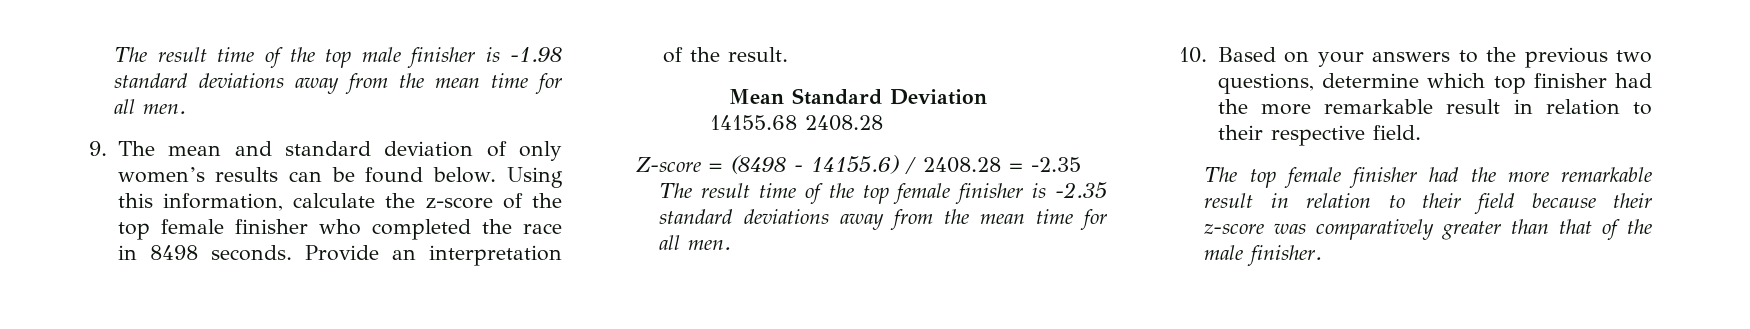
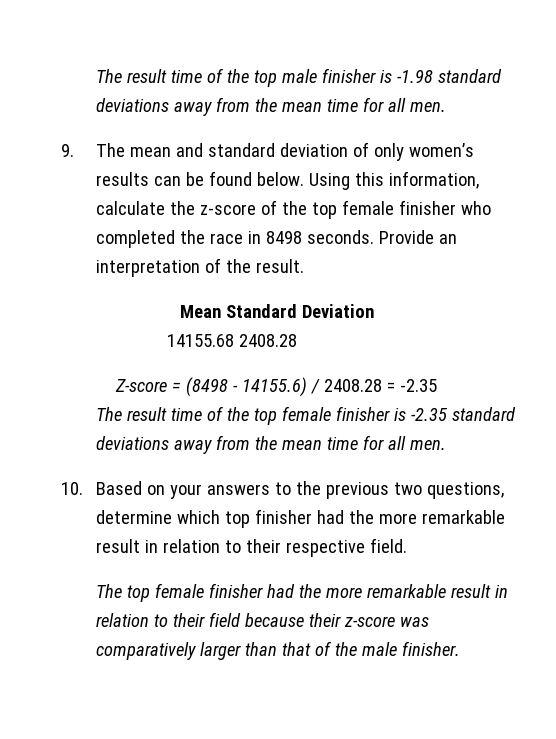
- The top female finisher had the more remarkable result in relation to their field because their z-score was comparatively greater than that of the male finisher.
+ The top female finisher had the more remarkable result in relation to their field because their z-score was comparatively larger than that of the male finisher.

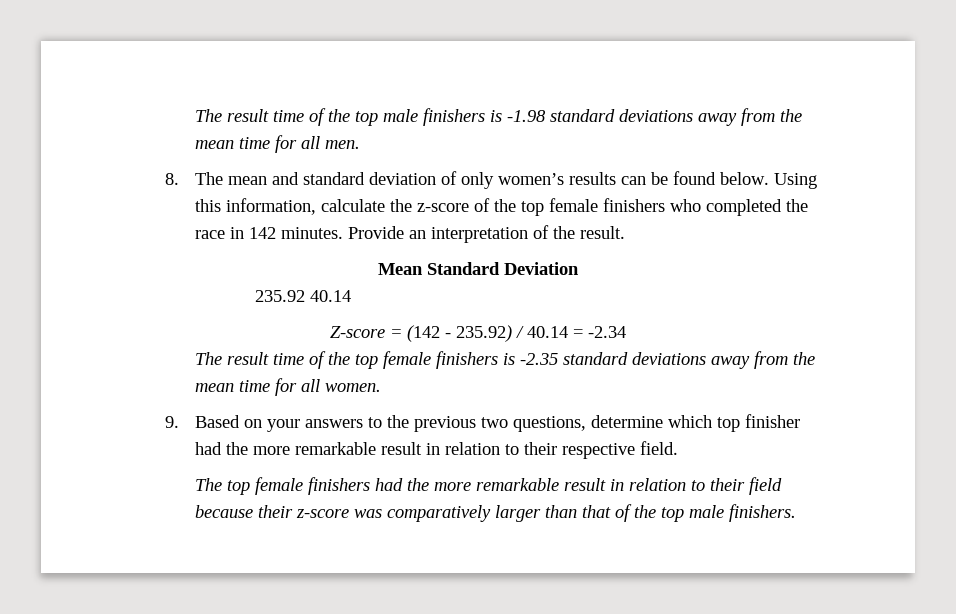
- The result time of the top male finisher is -1.98 standard deviations away from the mean time for all men.
+ The result time of the top male finishers is -1.98 standard deviations away from the mean time for all men.
- 9. The mean and standard deviation of only women’s results can be found below.
+ 8. The mean and standard deviation of only women’s results can be found below.
- Using this information, calculate the z-score of the top female finisher who completed the race in 8498 seconds.
+ Using this information, calculate the z-score of the top female finishers who completed the race in 142 minutes.
- 14155.68 2408.28
+ 235.92 40.14
- Z-score = (8498 - 14155.6) / 2408.28 = -2.35
+ Z-score = (142 - 235.92) / 40.14 = -2.34
- The result time of the top female finisher is -2.35 standard deviations away from the mean time for all men.
- 10. Based on your answers to the previous two questions, determine which top finisher had the more remarkable result in relation to their respective field.
+ The result time of the top female finishers is -2.35 standard deviations away from the mean time for all women.
+ 9. Based on your answers to the previous two questions, determine which top finisher had the more remarkable result in relation to their respective field.
- The top female finisher had the more remarkable result in relation to their field because their z-score was comparatively larger than that of the male finisher.
+ The top female finishers had the more remarkable result in relation to their field because their z-score was comparatively larger than that of the top male finishers.

